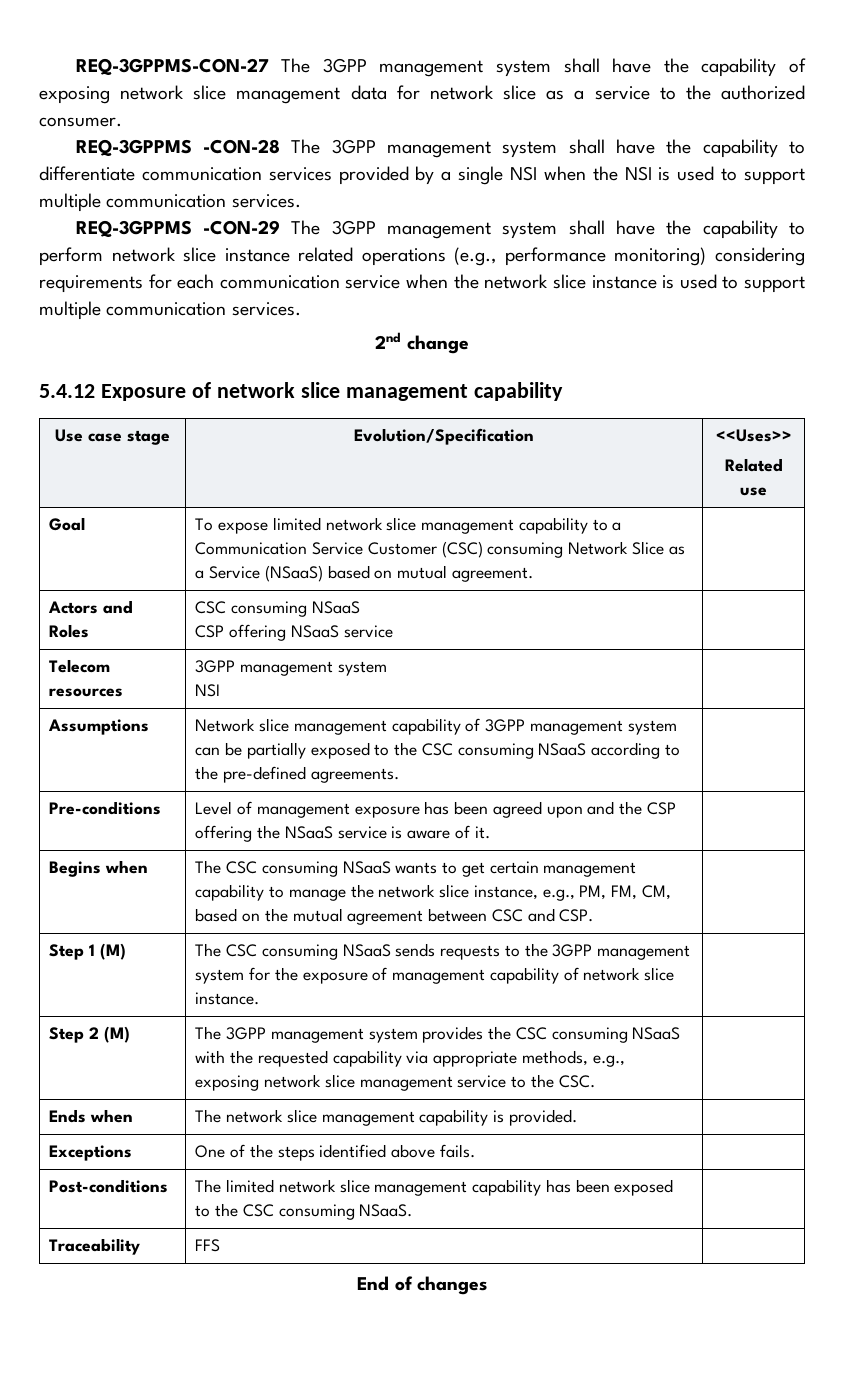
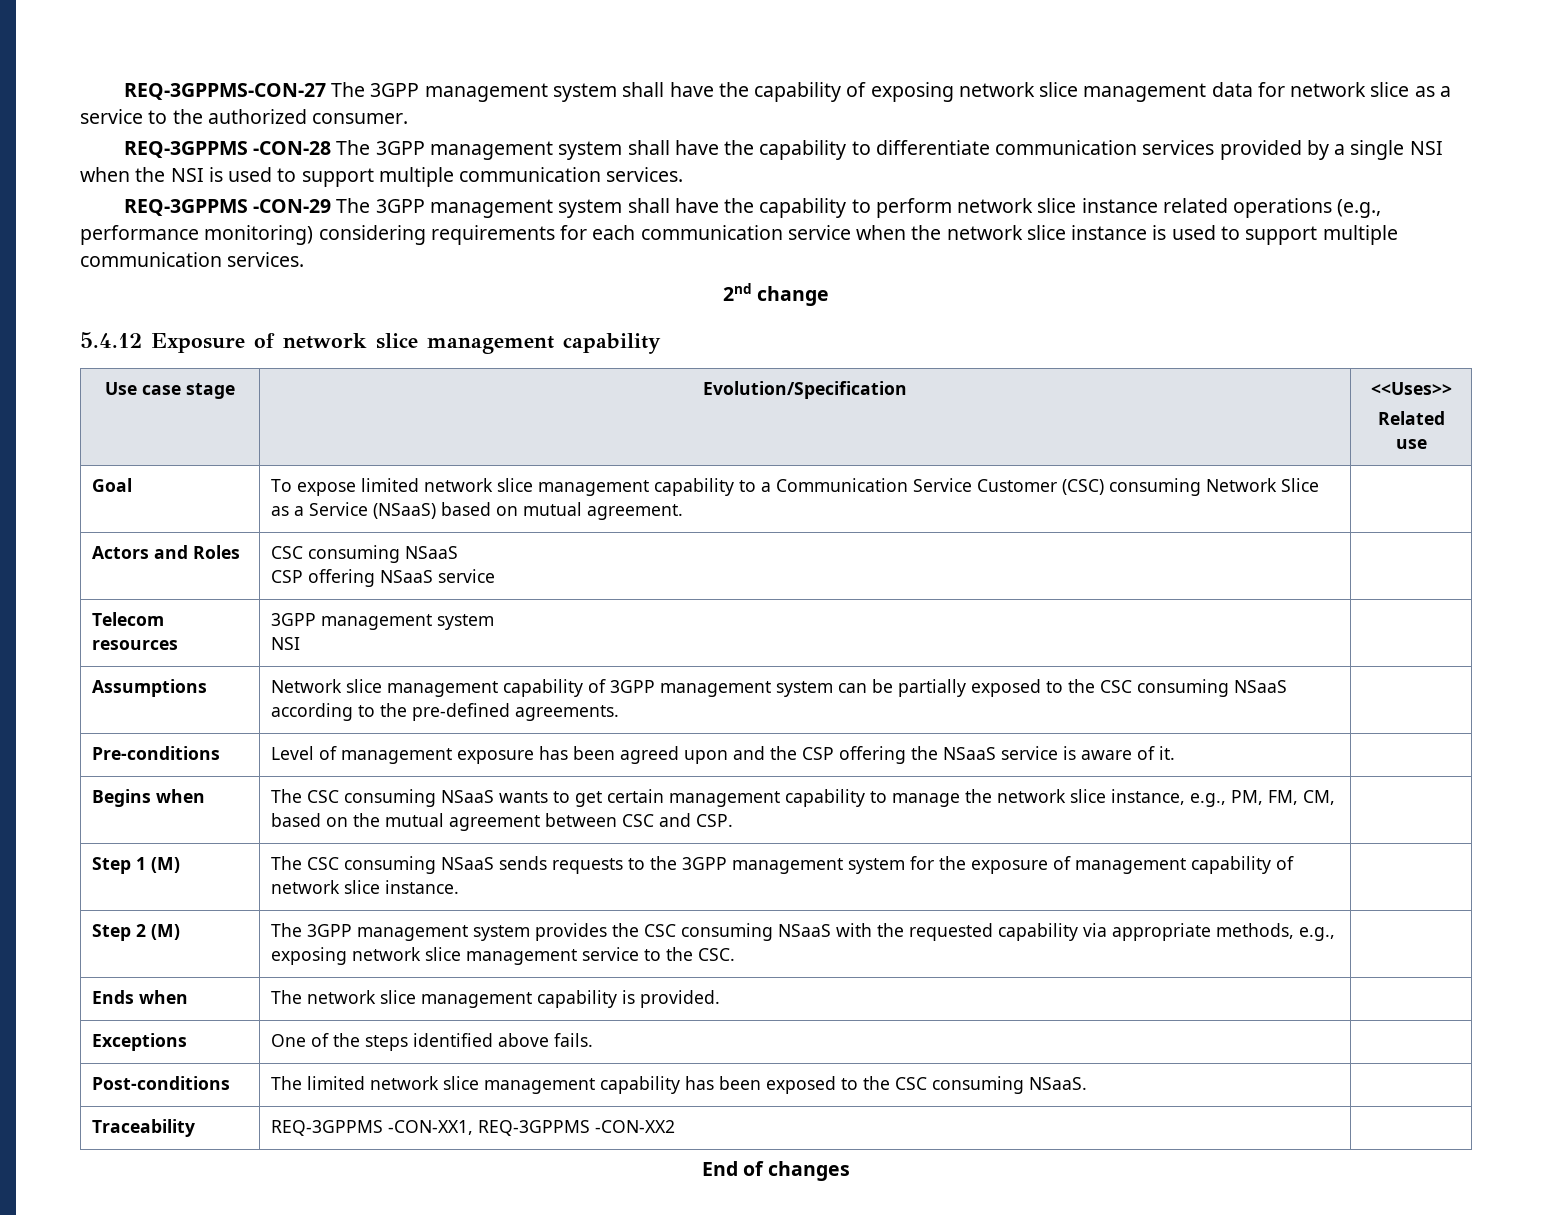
- Traceability | FFS |
+ Traceability | REQ-3GPPMS -CON-XX1, REQ-3GPPMS -CON-XX2 |

